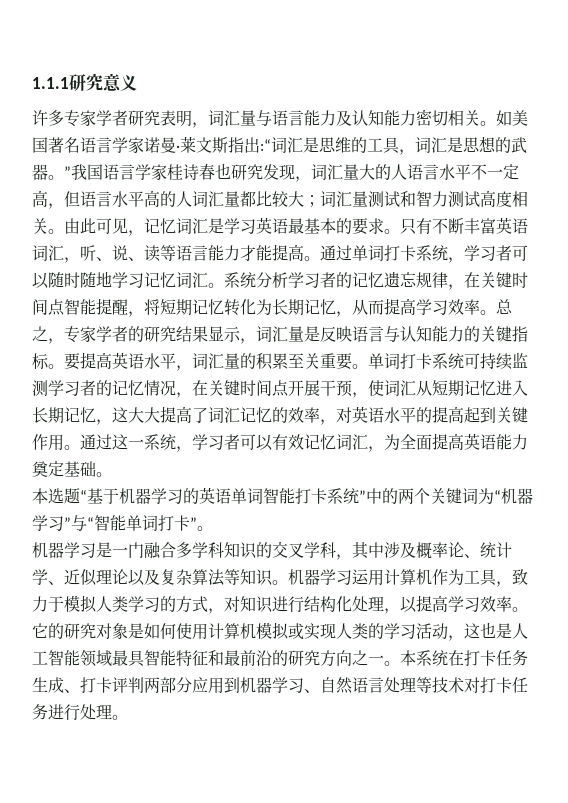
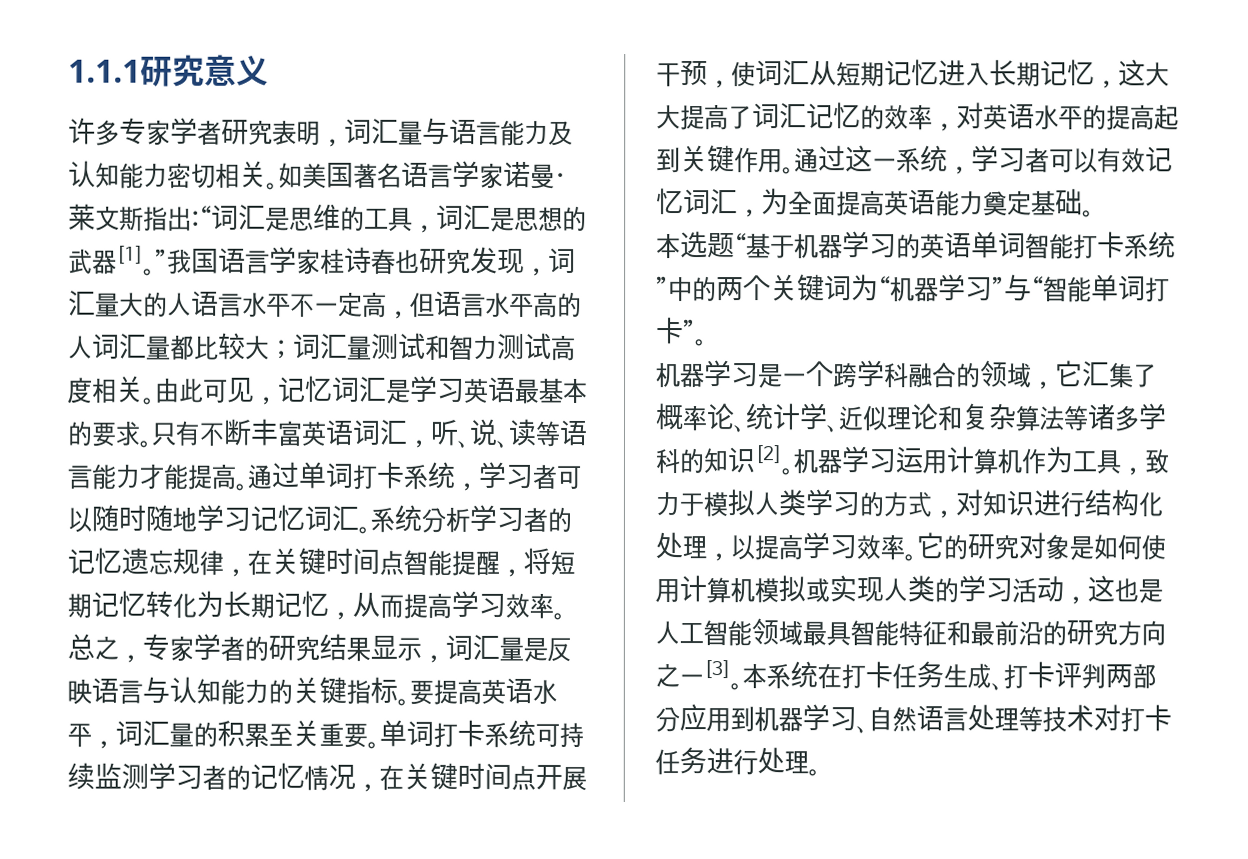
- 如美国著名语言学家诺曼·莱文斯指出:“词汇是思维的工具，词汇是思想的武器。”我国语言学家桂诗春也研究发现，词汇量大的人语言水平不一定高，但语言水平高的人词汇量都比较大；词汇量测试和智力测试高度相关。
+ 如美国著名语言学家诺曼·莱文斯指出:“词汇是思维的工具，词汇是思想的武器[1]。”我国语言学家桂诗春也研究发现，词汇量大的人语言水平不一定高，但语言水平高的人词汇量都比较大；词汇量测试和智力测试高度相关。
- 机器学习是一门融合多学科知识的交叉学科，其中涉及概率论、统计学、近似理论以及复杂算法等知识。
+ 机器学习是一个跨学科融合的领域，它汇集了概率论、统计学、近似理论和复杂算法等诸多学科的知识[2]。
- 它的研究对象是如何使用计算机模拟或实现人类的学习活动，这也是人工智能领域最具智能特征和最前沿的研究方向之一。
+ 它的研究对象是如何使用计算机模拟或实现人类的学习活动，这也是人工智能领域最具智能特征和最前沿的研究方向之一[3]。

